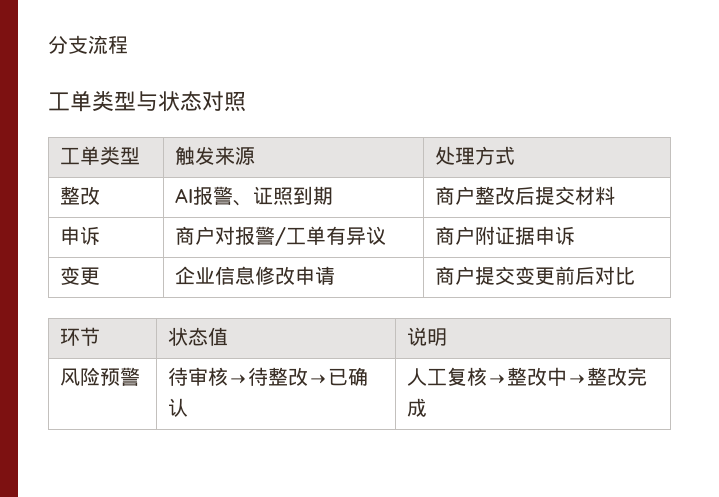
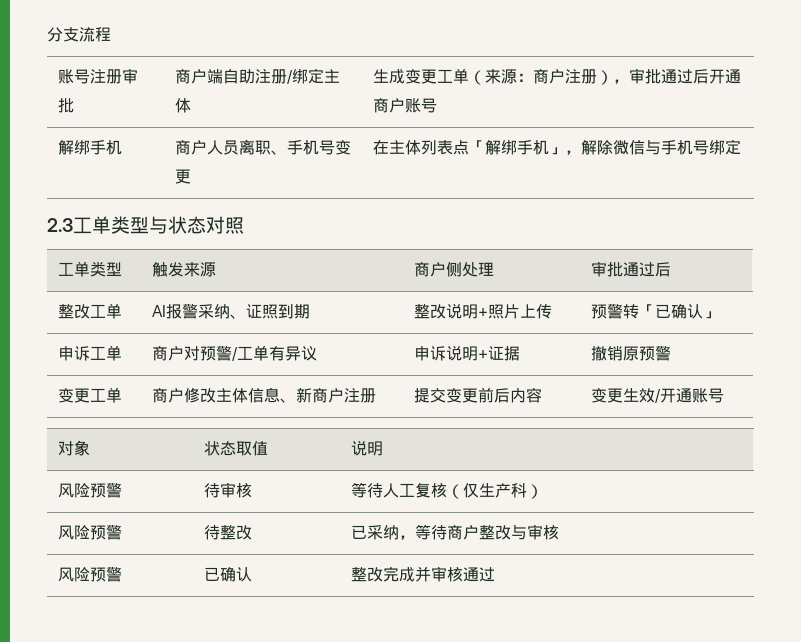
- 工单类型与状态对照
+ 账号注册审批 | 商户端自助注册/绑定主体 | 生成变更工单（来源：商户注册），审批通过后开通商户账号
+ 解绑手机 | 商户人员离职、手机号变更 | 在主体列表点「解绑手机」，解除微信与手机号绑定
+ 2.3工单类型与状态对照
- 工单类型 | 触发来源 | 处理方式
- 整改 | AI报警、证照到期 | 商户整改后提交材料
- 申诉 | 商户对报警/工单有异议 | 商户附证据申诉
- 变更 | 企业信息修改申请 | 商户提交变更前后对比
- 环节 | 状态值 | 说明
+ 工单类型 | 触发来源 | 商户侧处理 | 审批通过后
+ 整改工单 | AI报警采纳、证照到期 | 整改说明+照片上传 | 预警转「已确认」
+ 申诉工单 | 商户对预警/工单有异议 | 申诉说明+证据 | 撤销原预警
+ 变更工单 | 商户修改主体信息、新商户注册 | 提交变更前后内容 | 变更生效/开通账号
+ 对象 | 状态取值 | 说明
- 风险预警 | 待审核→待整改→已确认 | 人工复核→整改中→整改完成
+ 风险预警 | 待审核 | 等待人工复核（仅生产科）
+ 风险预警 | 待整改 | 已采纳，等待商户整改与审核
+ 风险预警 | 已确认 | 整改完成并审核通过

